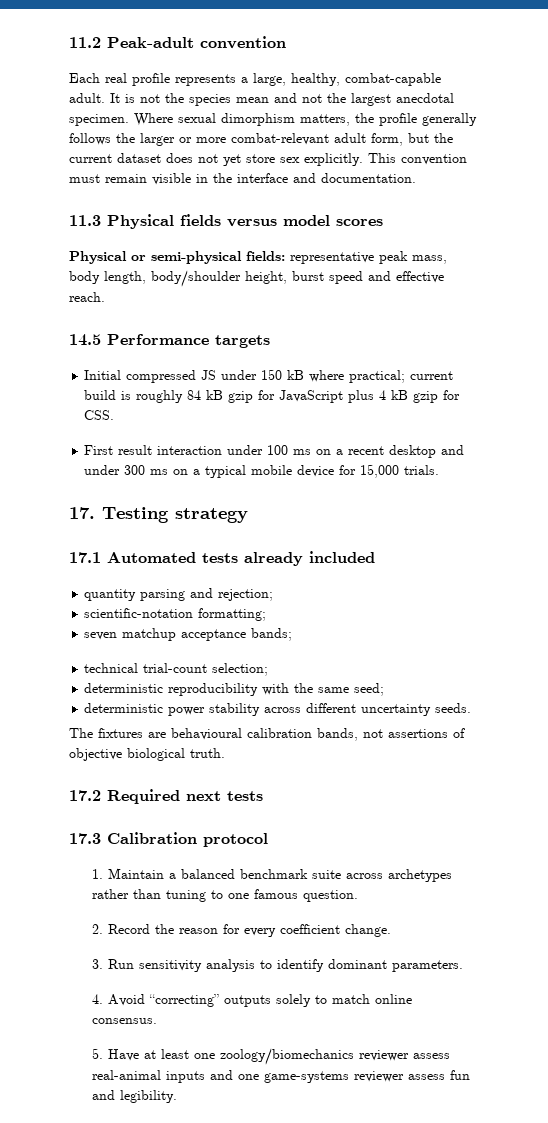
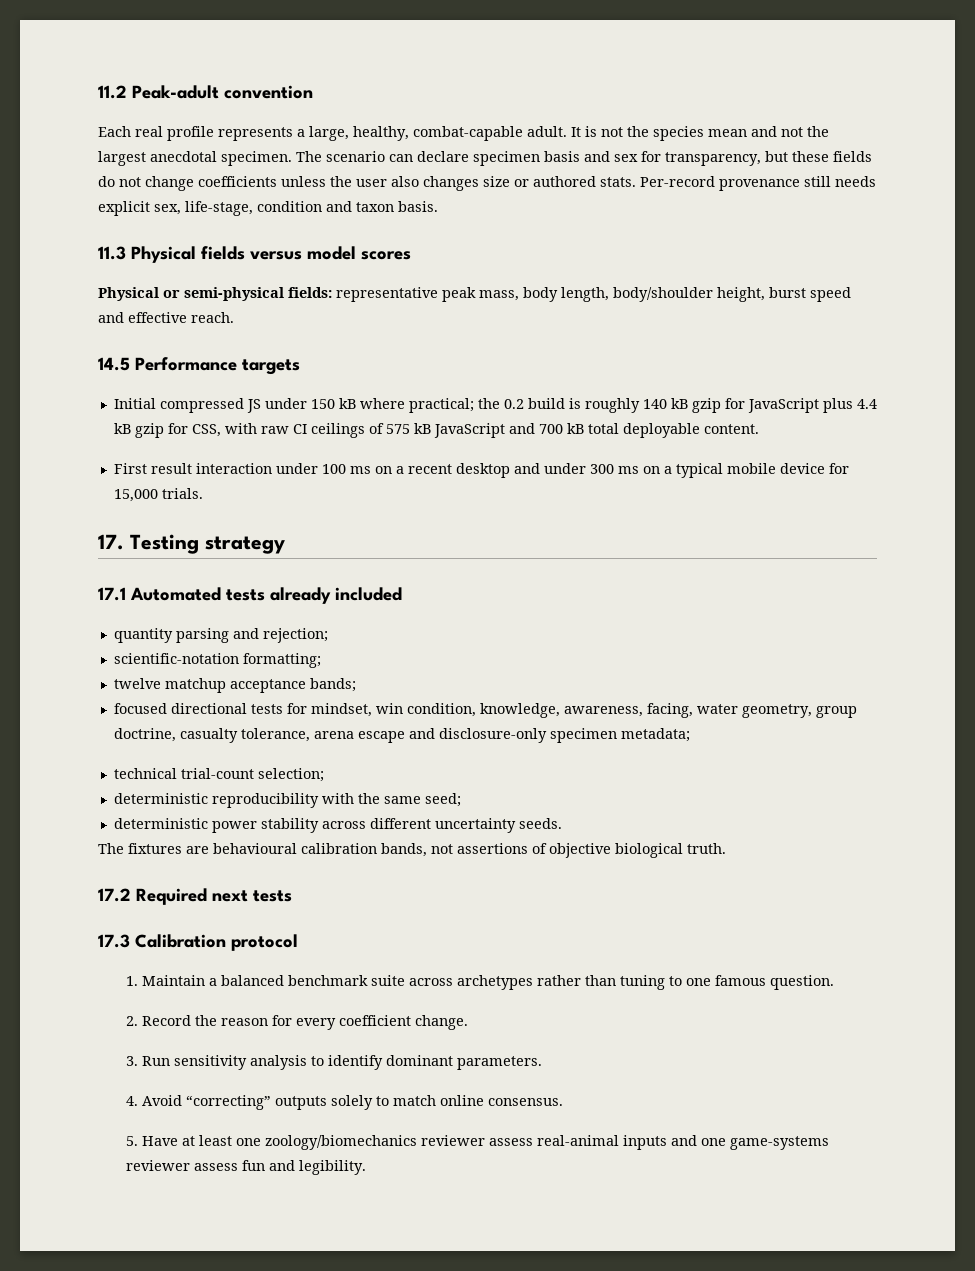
- Where sexual dimorphism matters, the profile generally follows the larger or more combat-relevant adult form, but the current dataset does not yet store sex explicitly. This convention must remain visible in the interface and documentation.
+ The scenario can declare specimen basis and sex for transparency, but these fields do not change coefficients unless the user also changes size or authored stats. Per-record provenance still needs explicit sex, life-stage, condition and taxon basis.
- Initial compressed JS under 150 kB where practical; current build is roughly 84 kB gzip for JavaScript plus 4 kB gzip for CSS.
+ Initial compressed JS under 150 kB where practical; the 0.2 build is roughly 140 kB gzip for JavaScript plus 4.4 kB gzip for CSS, with raw CI ceilings of 575 kB JavaScript and 700 kB total deployable content.
- seven matchup acceptance bands;
+ twelve matchup acceptance bands;
+ focused directional tests for mindset, win condition, knowledge, awareness, facing, water geometry, group doctrine, casualty tolerance, arena escape and disclosure-only specimen metadata;

